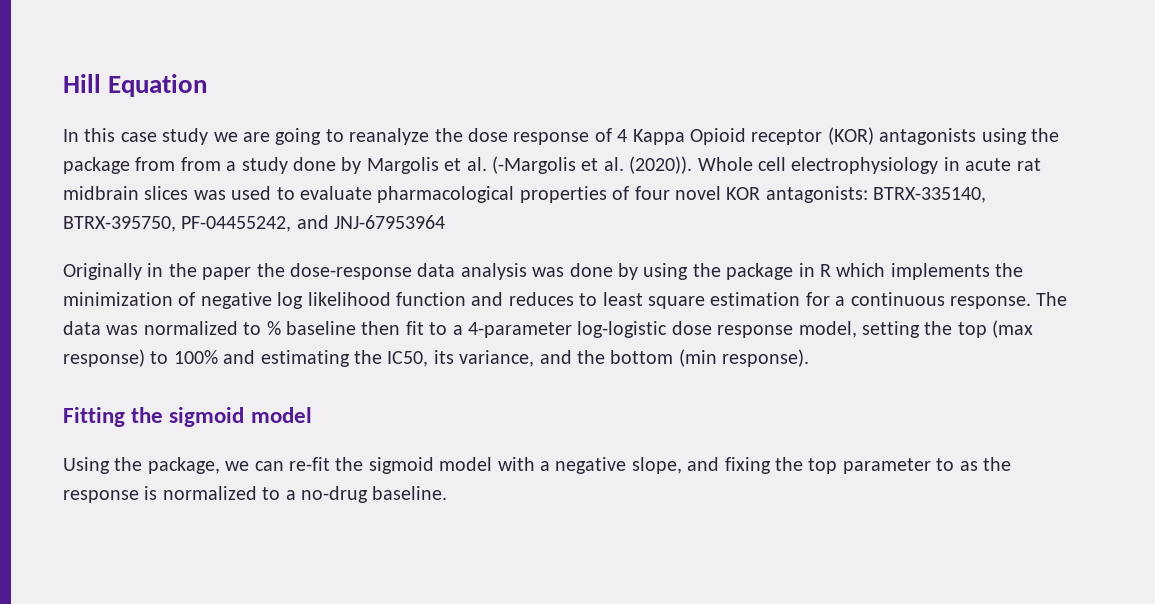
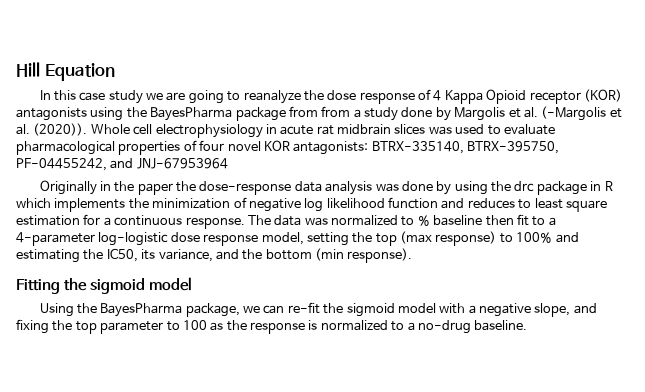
- In this case study we are going to reanalyze the dose response of 4 Kappa Opioid receptor (KOR) antagonists using the package from from a study done by Margolis et al. (-Margolis et al. (2020)).
+ In this case study we are going to reanalyze the dose response of 4 Kappa Opioid receptor (KOR) antagonists using the BayesPharma package from from a study done by Margolis et al. (-Margolis et al. (2020)).
- Originally in the paper the dose-response data analysis was done by using the package in R which implements the minimization of negative log likelihood function and reduces to least square estimation for a continuous response.
+ Originally in the paper the dose-response data analysis was done by using the drc package in R which implements the minimization of negative log likelihood function and reduces to least square estimation for a continuous response.
- Using the package, we can re-fit the sigmoid model with a negative slope, and fixing the top parameter to as the response is normalized to a no-drug baseline.
+ Using the BayesPharma package, we can re-fit the sigmoid model with a negative slope, and fixing the top parameter to 100 as the response is normalized to a no-drug baseline.

